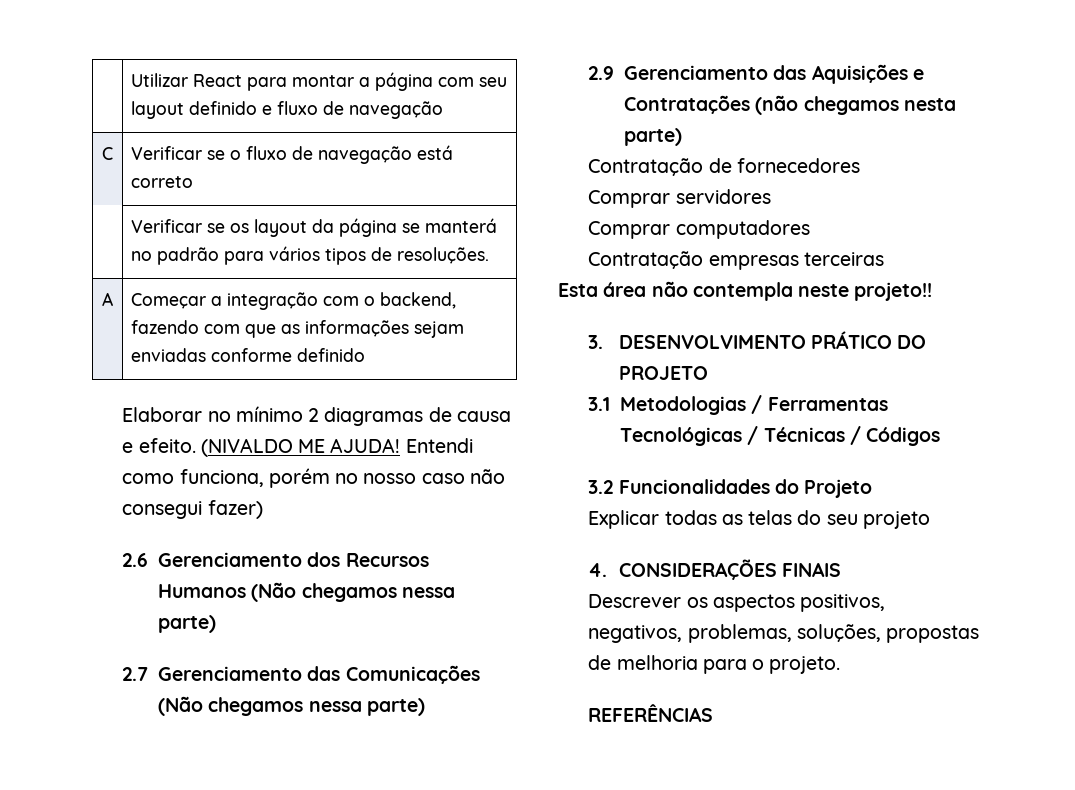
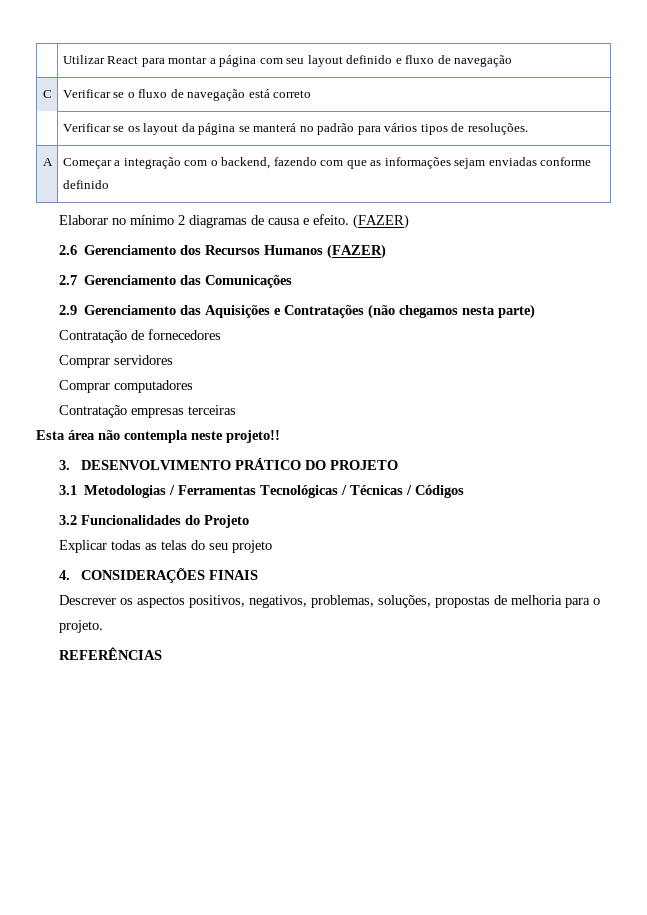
- Elaborar no mínimo 2 diagramas de causa e efeito. (NIVALDO ME AJUDA! Entendi como funciona, porém no nosso caso não consegui fazer)
+ Elaborar no mínimo 2 diagramas de causa e efeito. (FAZER)
- 2.6 Gerenciamento dos Recursos Humanos (Não chegamos nessa parte)
+ 2.6 Gerenciamento dos Recursos Humanos (FAZER)
- 2.7 Gerenciamento das Comunicações (Não chegamos nessa parte)
+ 2.7 Gerenciamento das Comunicações

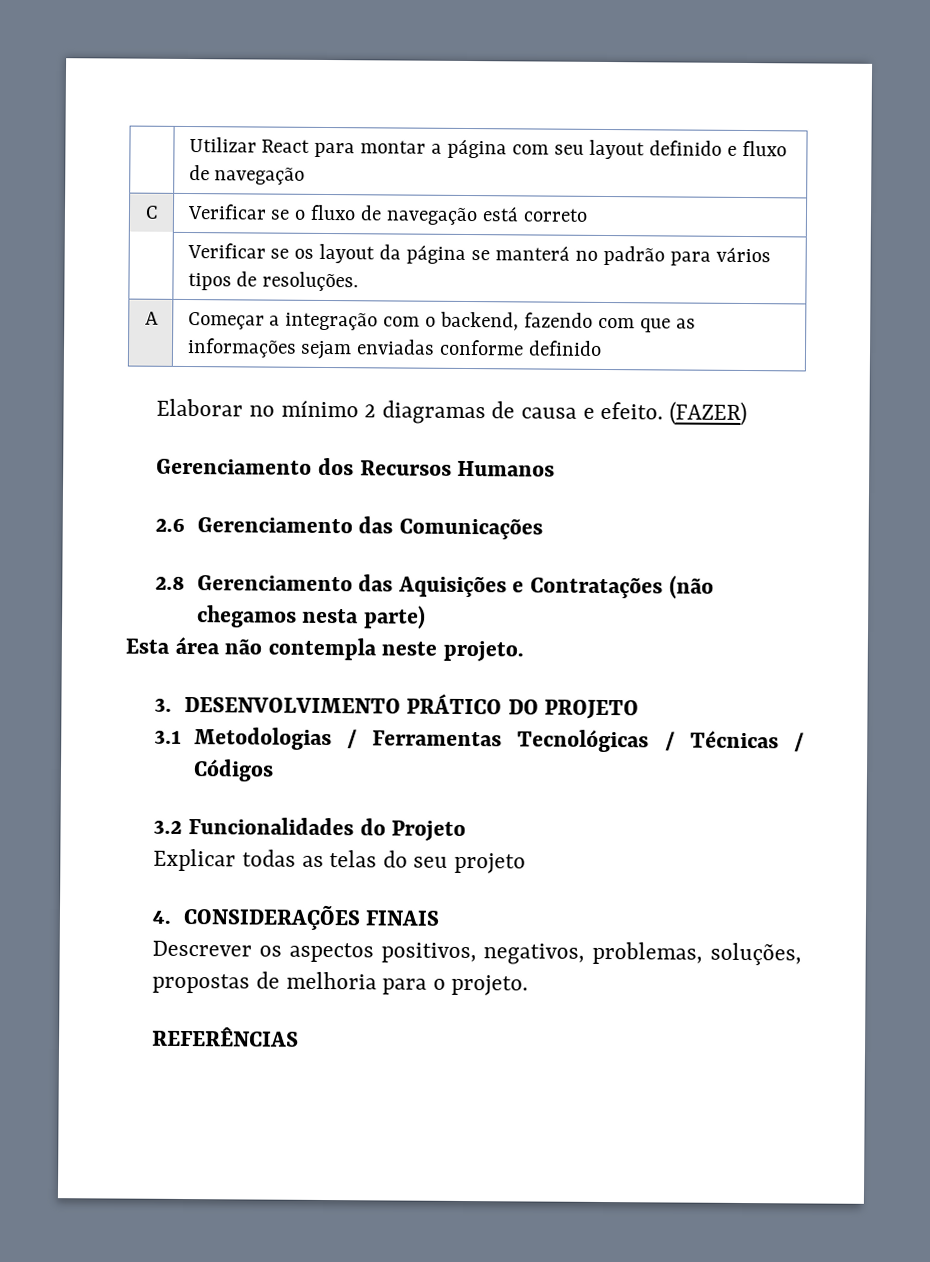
- 2.6 Gerenciamento dos Recursos Humanos (FAZER)
- 2.7 Gerenciamento das Comunicações
+ Gerenciamento dos Recursos Humanos
+ 2.6 Gerenciamento das Comunicações
- 2.9 Gerenciamento das Aquisições e Contratações (não chegamos nesta parte)
+ 2.8 Gerenciamento das Aquisições e Contratações (não chegamos nesta parte)
- Contratação de fornecedores
- Comprar servidores
- Comprar computadores
- Contratação empresas terceiras
- Esta área não contempla neste projeto!!
+ Esta área não contempla neste projeto.

